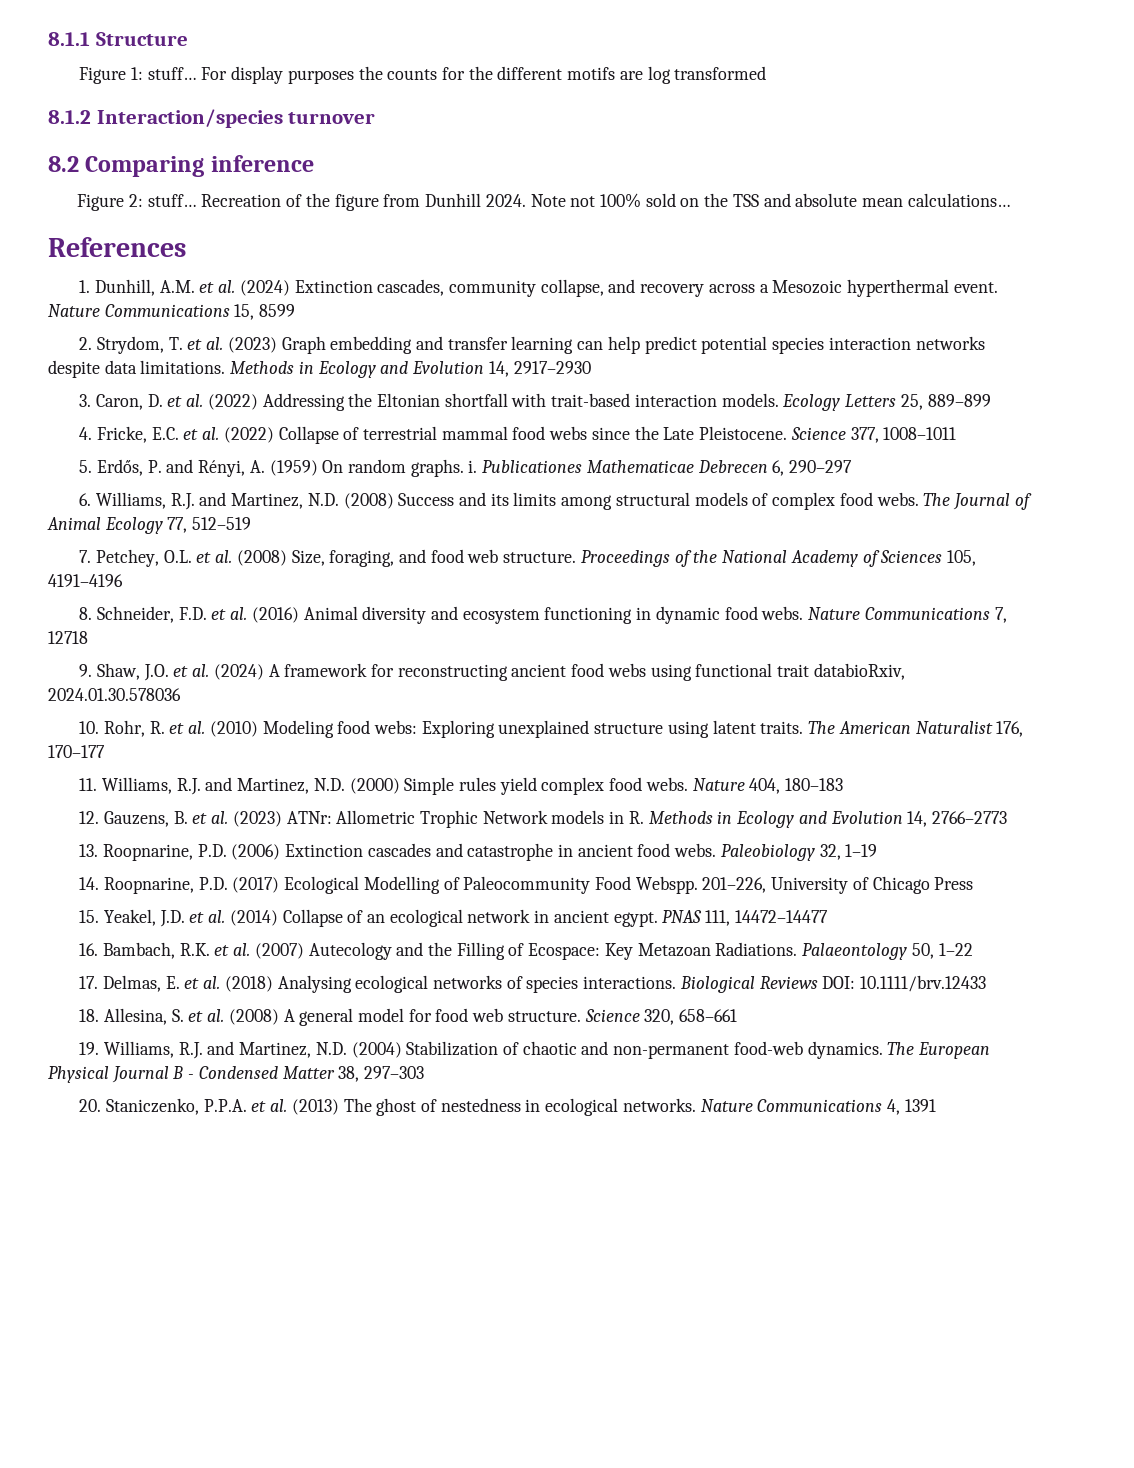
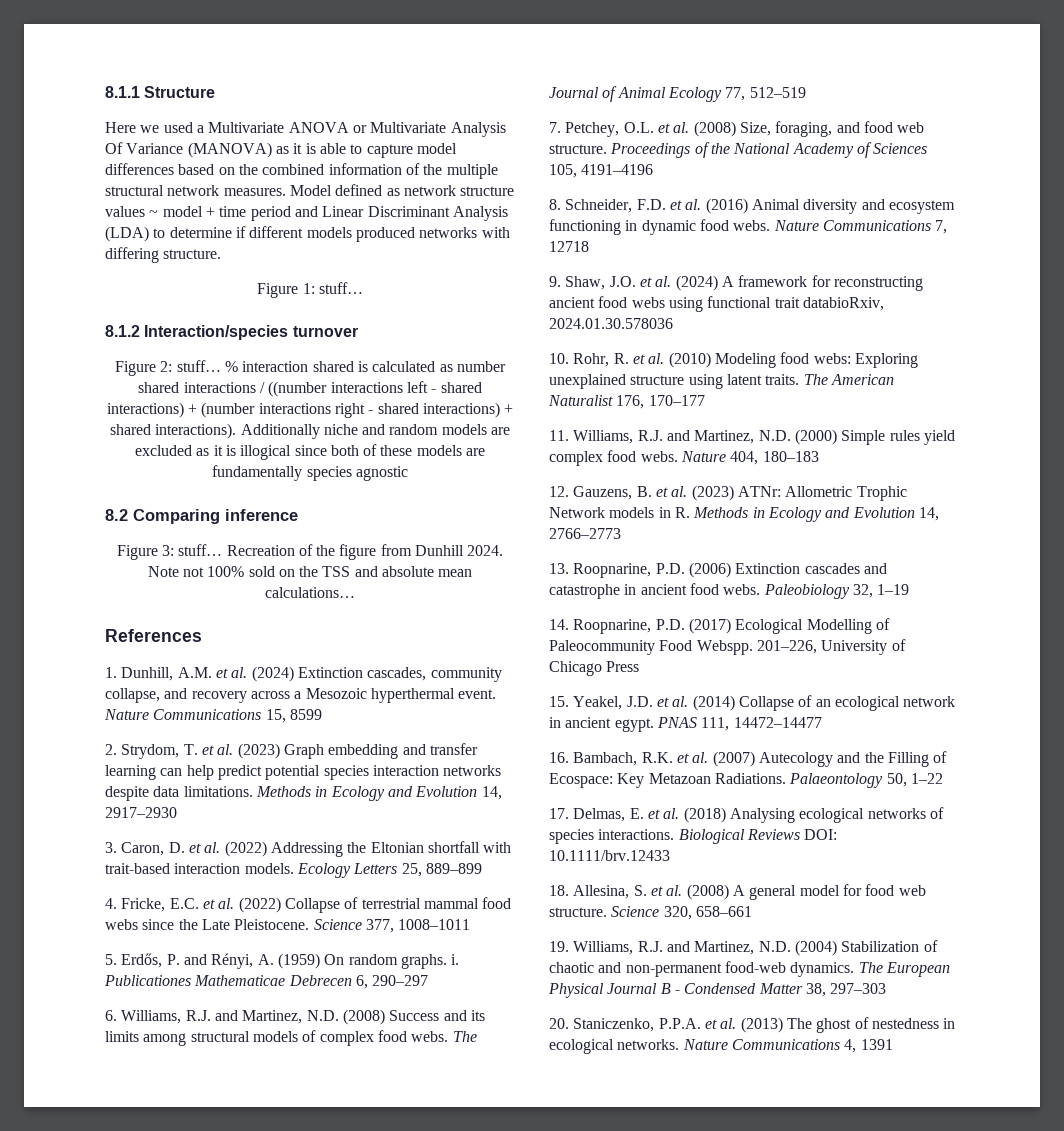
- Figure 1: stuff… For display purposes the counts for the different motifs are log transformed
+ Here we used a Multivariate ANOVA or Multivariate Analysis Of Variance (MANOVA) as it is able to capture model differences based on the combined information of the multiple structural network measures. Model defined as network structure values ~ model + time period and Linear Discriminant Analysis (LDA) to determine if different models produced networks with differing structure.
+ Figure 1: stuff…
  8.1.2 Interaction/species turnover
+ Figure 2: stuff… % interaction shared is calculated as number shared interactions / ((number interactions left - shared interactions) + (number interactions right - shared interactions) + shared interactions). Additionally niche and random models are excluded as it is illogical since both of these models are fundamentally species agnostic
- Figure 2: stuff…
+ Figure 3: stuff…

